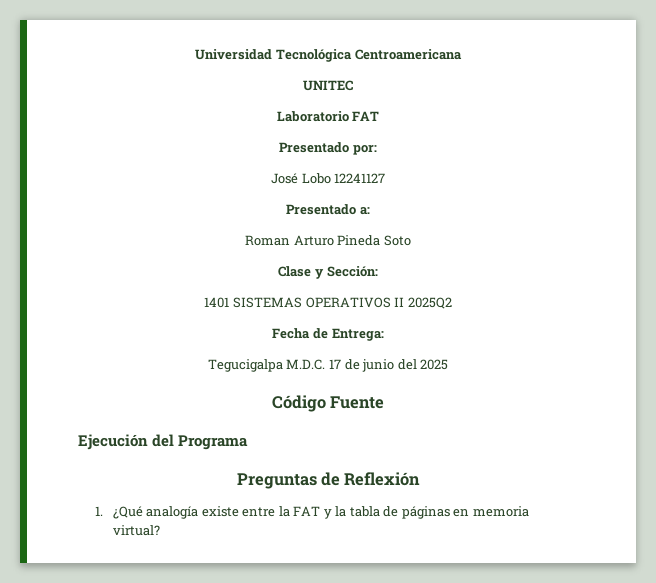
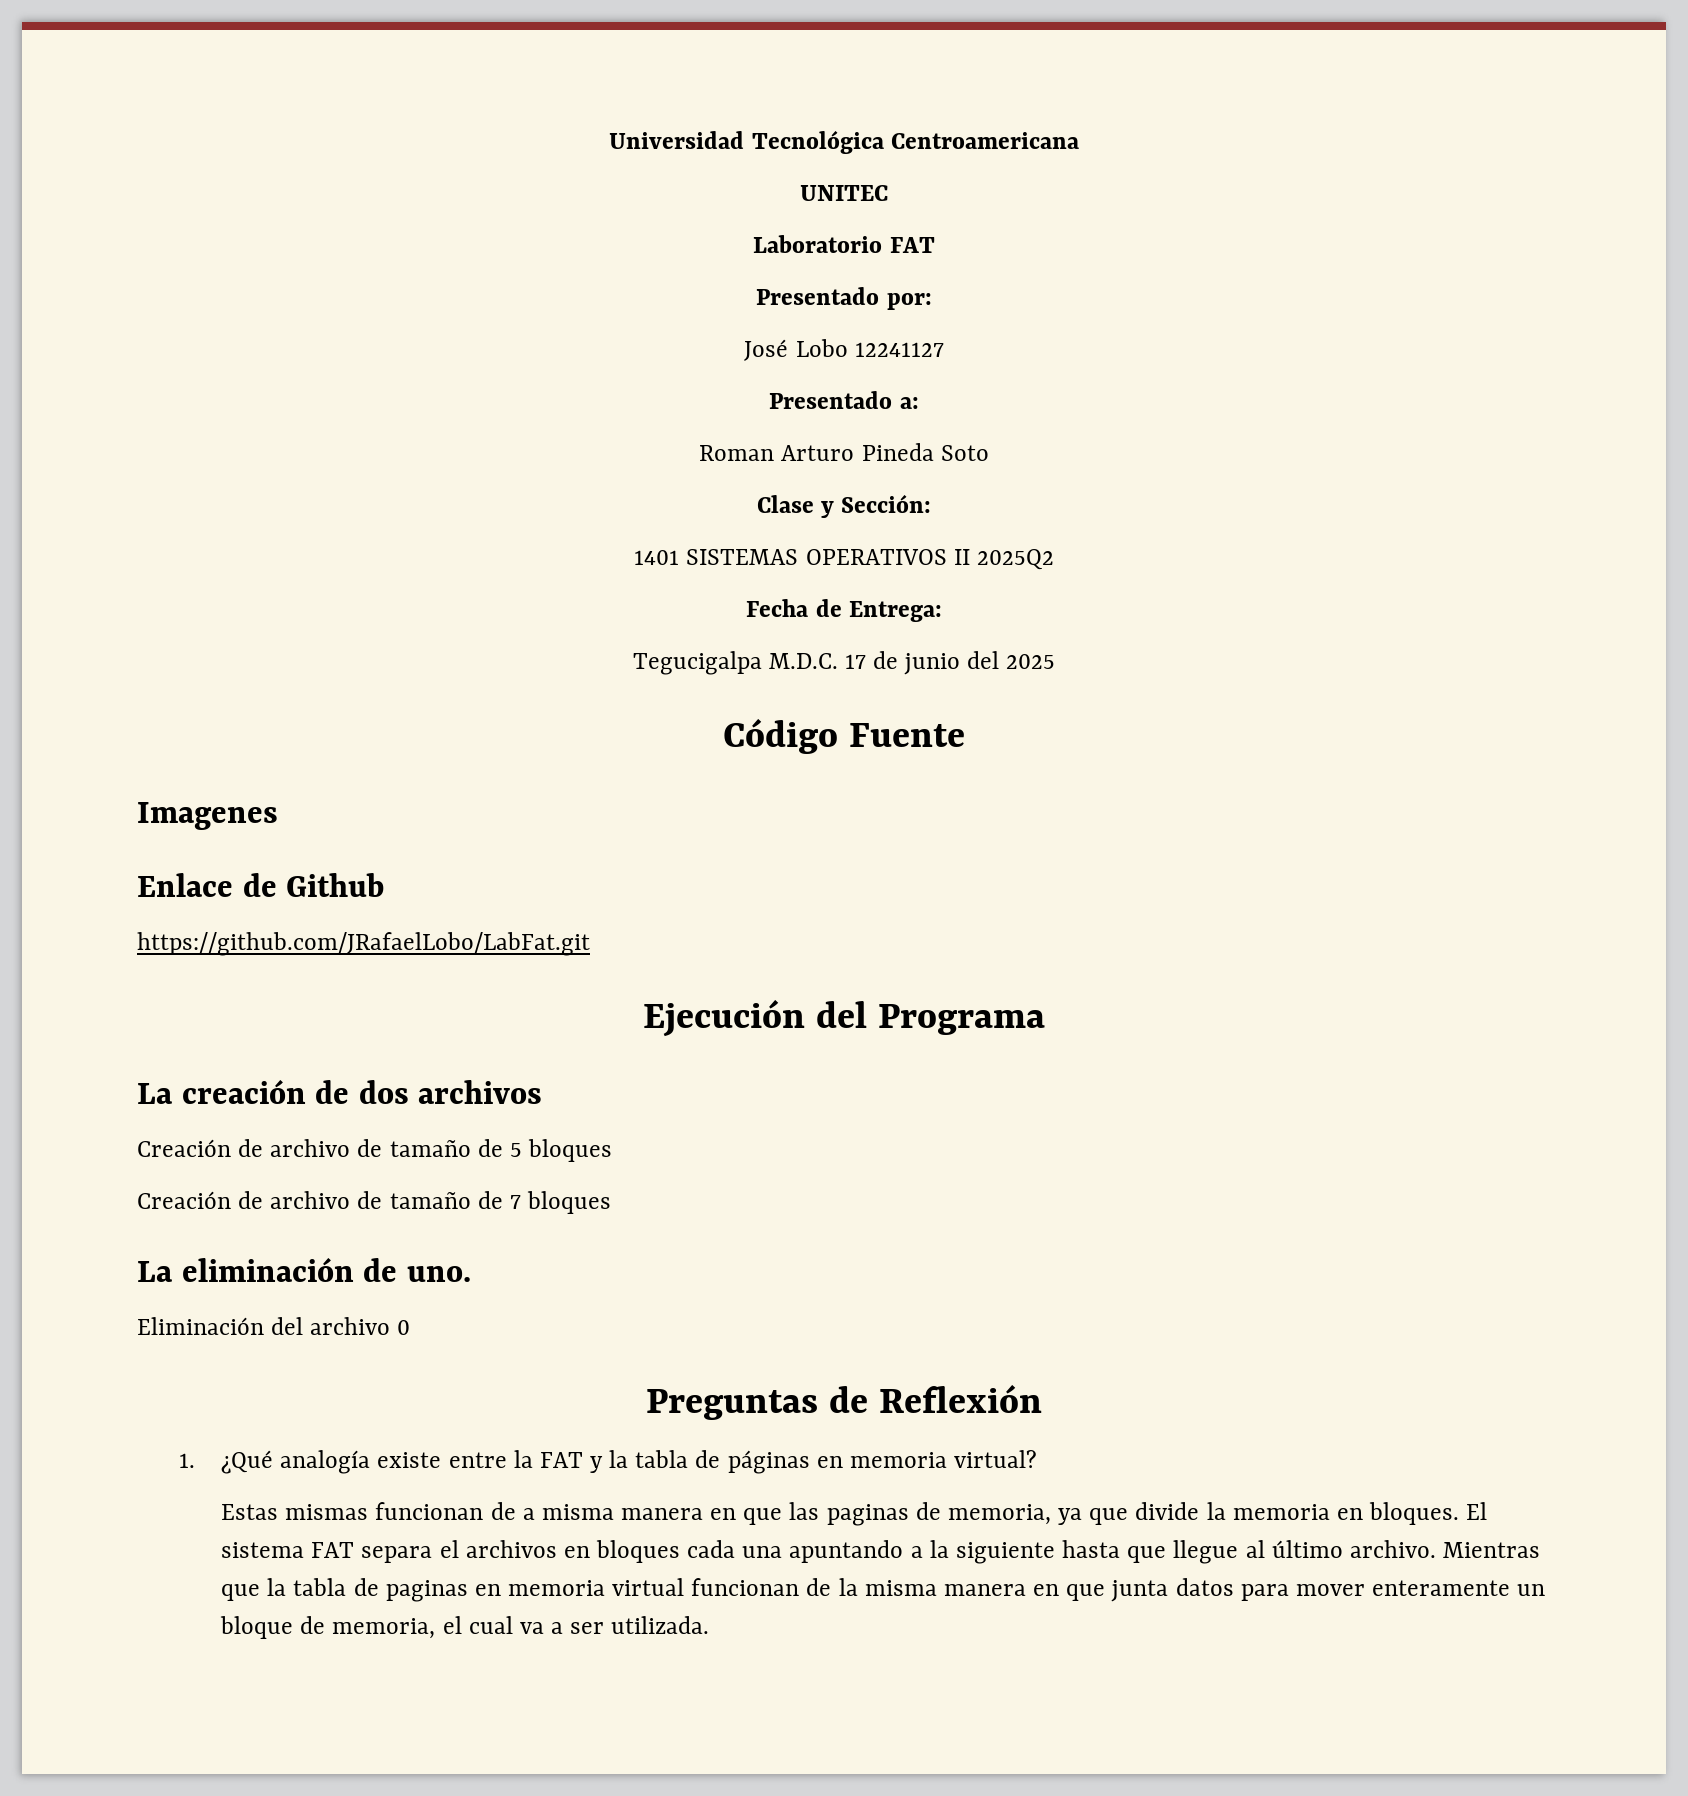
+ Imagenes
+ Enlace de Github
+ https://github.com/JRafaelLobo/LabFat.git
  Ejecución del Programa
+ La creación de dos archivos
+ Creación de archivo de tamaño de 5 bloques
+ Creación de archivo de tamaño de 7 bloques
+ La eliminación de uno.
+ Eliminación del archivo 0
+ Estas mismas funcionan de a misma manera en que las paginas de memoria, ya que divide la memoria en bloques. El sistema FAT separa el archivos en bloques cada una apuntando a la siguiente hasta que llegue al último archivo. Mientras que la tabla de paginas en memoria virtual funcionan de la misma manera en que junta datos para mover enteramente un bloque de memoria, el cual va a ser utilizada.

